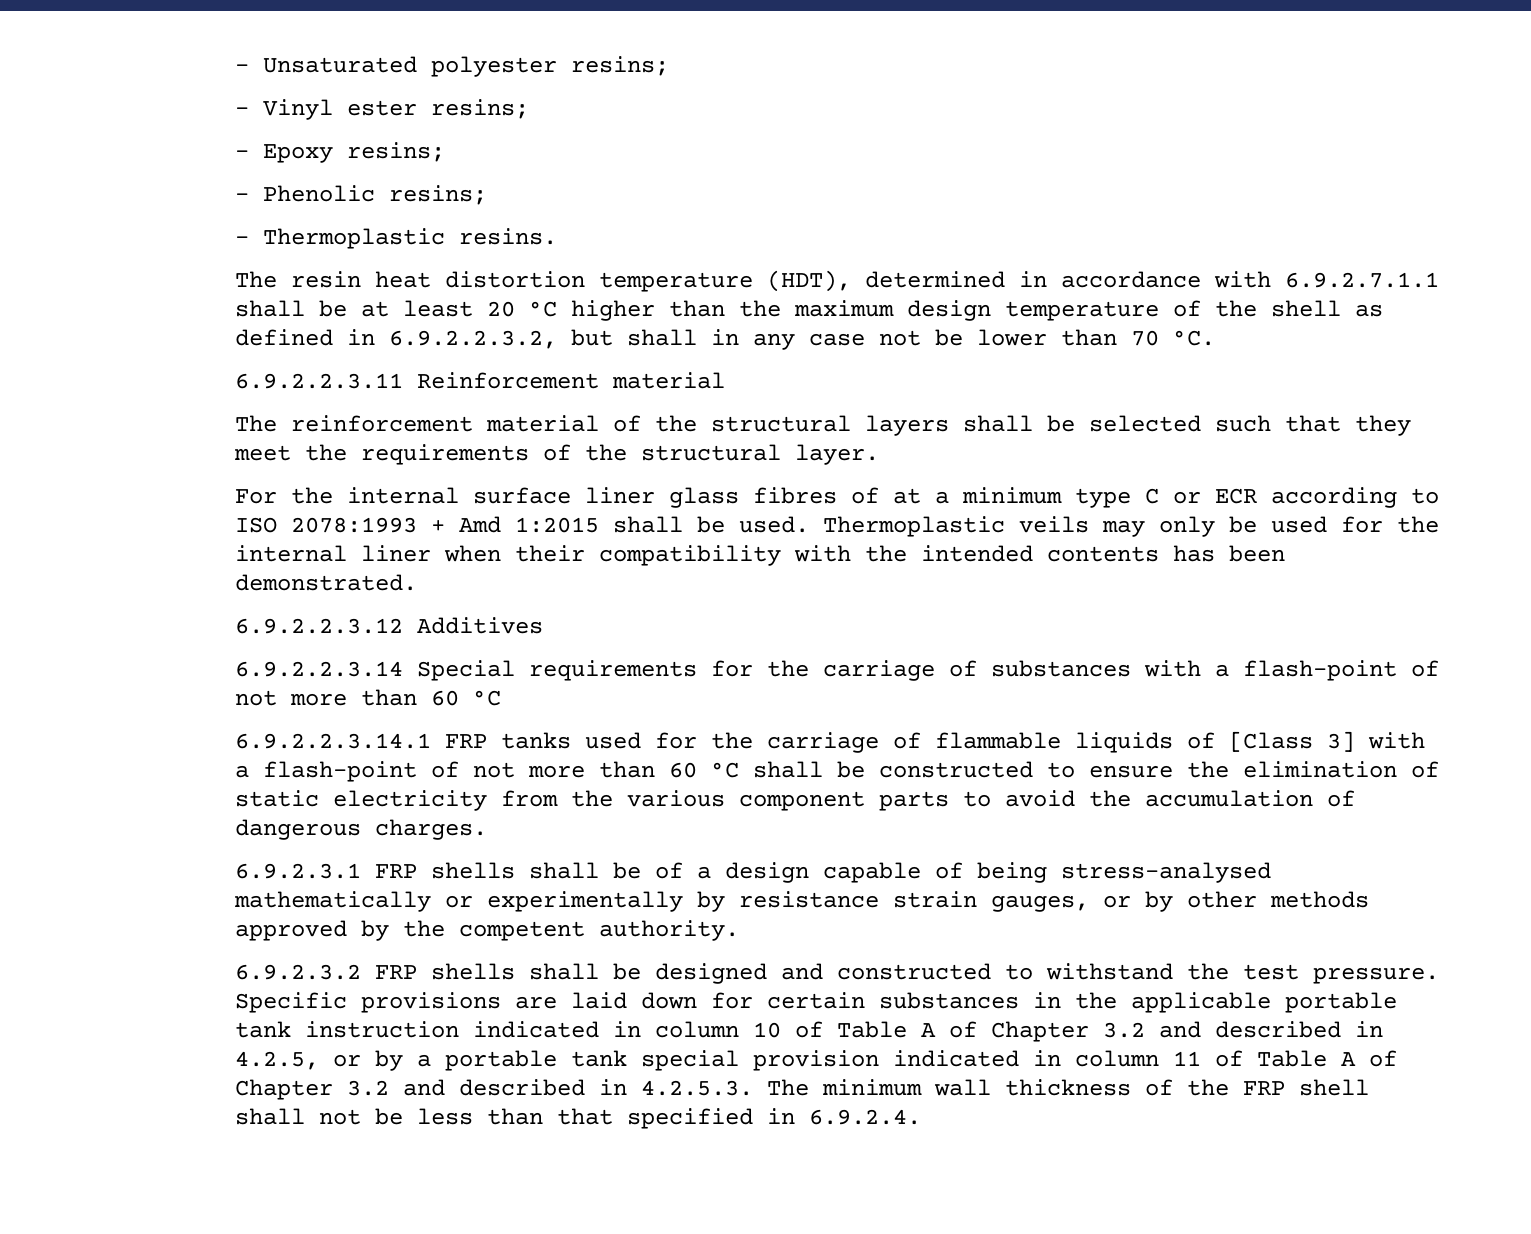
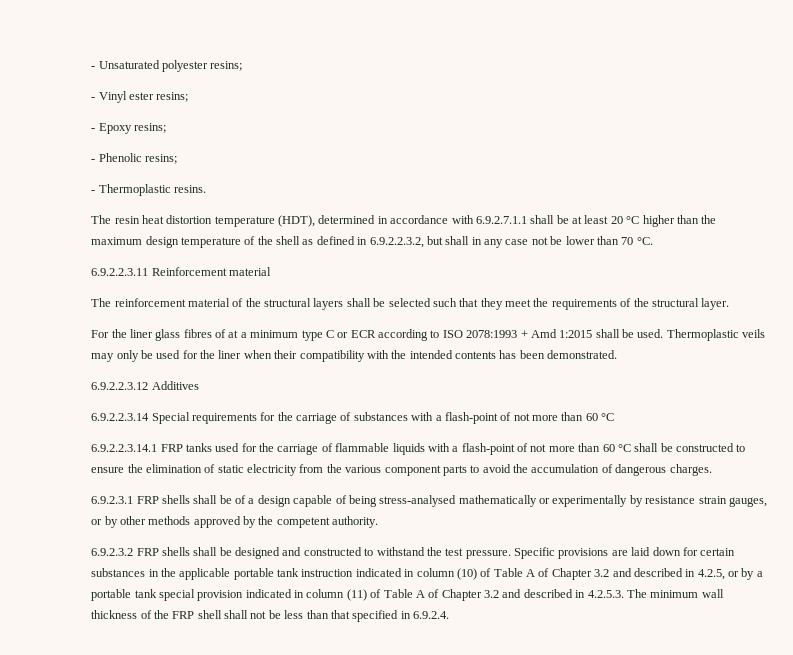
- For the internal surface liner glass fibres of at a minimum type C or ECR according to ISO 2078:1993 + Amd 1:2015 shall be used.
+ For the liner glass fibres of at a minimum type C or ECR according to ISO 2078:1993 + Amd 1:2015 shall be used.
- Thermoplastic veils may only be used for the internal liner when their compatibility with the intended contents has been demonstrated.
+ Thermoplastic veils may only be used for the liner when their compatibility with the intended contents has been demonstrated.
- 6.9.2.2.3.14.1 FRP tanks used for the carriage of flammable liquids of [Class 3] with a flash-point of not more than 60 °C shall be constructed to ensure the elimination of static electricity from the various component parts to avoid the accumulation of dangerous charges.
+ 6.9.2.2.3.14.1 FRP tanks used for the carriage of flammable liquids with a flash-point of not more than 60 °C shall be constructed to ensure the elimination of static electricity from the various component parts to avoid the accumulation of dangerous charges.
- Specific provisions are laid down for certain substances in the applicable portable tank instruction indicated in column 10 of Table A of Chapter 3.2 and described in 4.2.5, or by a portable tank special provision indicated in column 11 of Table A of Chapter 3.2 and described in 4.2.5.3. The minimum wall thickness of the FRP shell shall not be less than that specified in 6.9.2.4.
+ Specific provisions are laid down for certain substances in the applicable portable tank instruction indicated in column (10) of Table A of Chapter 3.2 and described in 4.2.5, or by a portable tank special provision indicated in column (11) of Table A of Chapter 3.2 and described in 4.2.5.3. The minimum wall thickness of the FRP shell shall not be less than that specified in 6.9.2.4.

